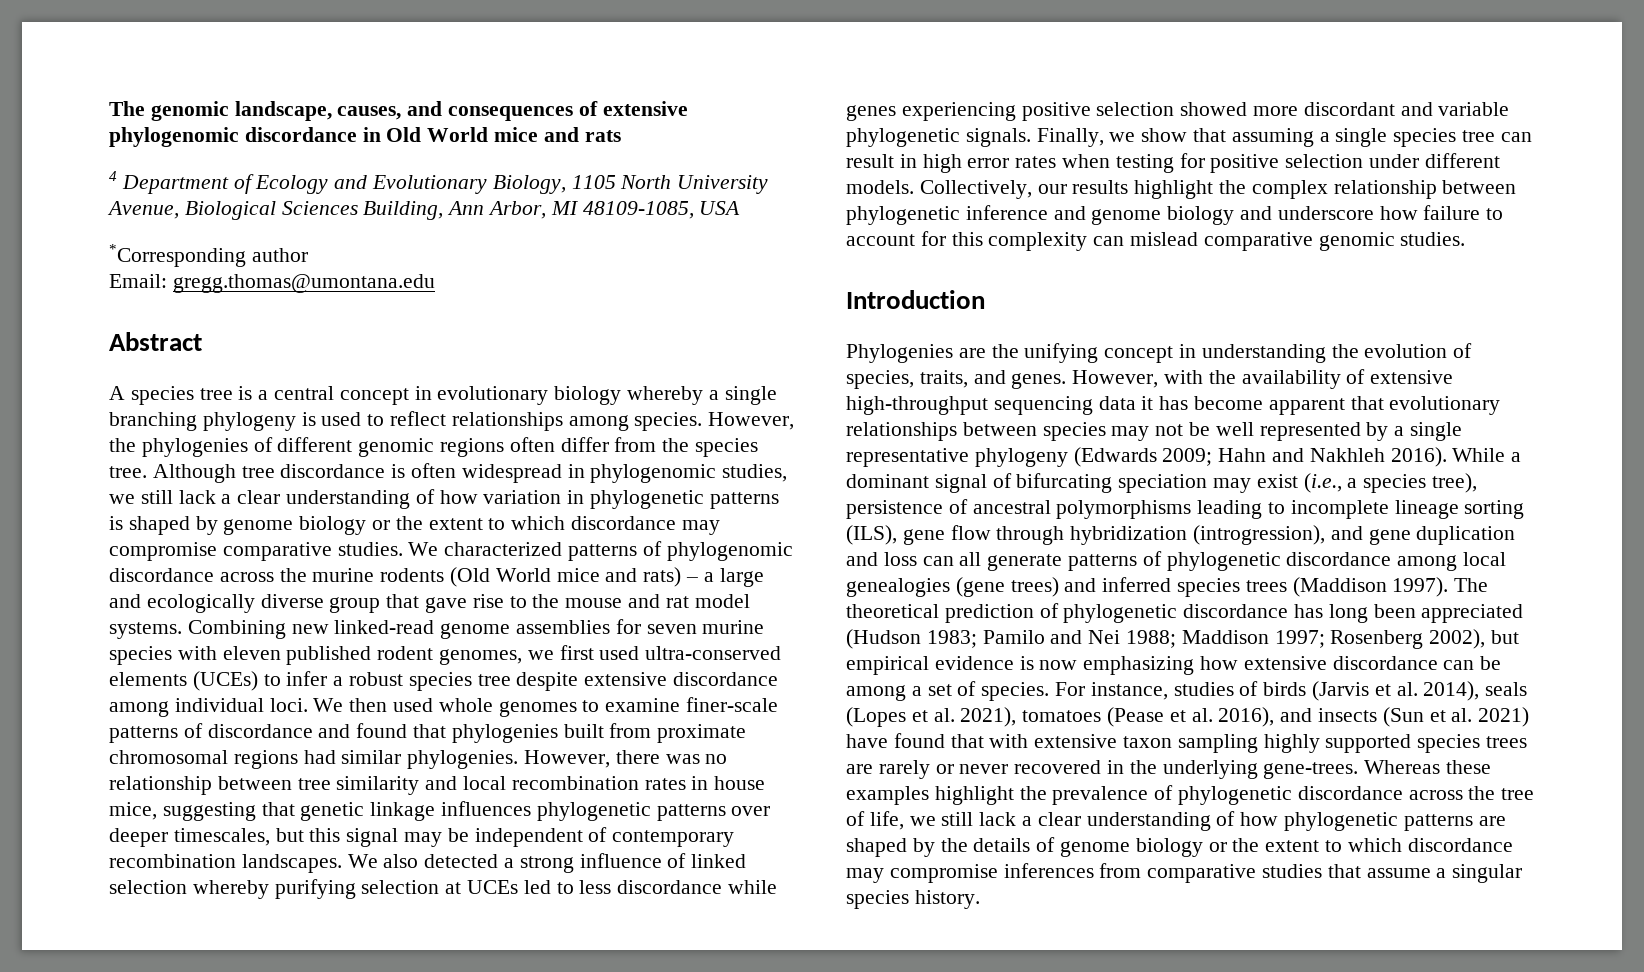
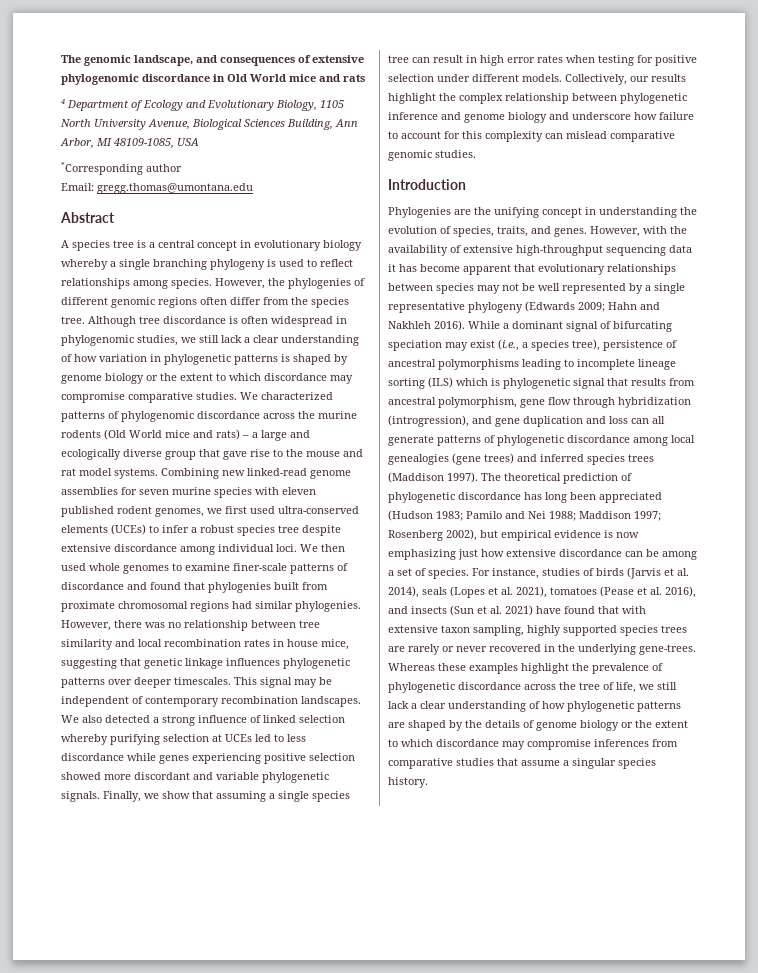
- The genomic landscape, causes, and consequences of extensive phylogenomic discordance in Old World mice and rats
+ The genomic landscape, and consequences of extensive phylogenomic discordance in Old World mice and rats
- However, there was no relationship between tree similarity and local recombination rates in house mice, suggesting that genetic linkage influences phylogenetic patterns over deeper timescales, but this signal may be independent of contemporary recombination landscapes.
+ However, there was no relationship between tree similarity and local recombination rates in house mice, suggesting that genetic linkage influences phylogenetic patterns over deeper timescales. This signal may be independent of contemporary recombination landscapes.
- While a dominant signal of bifurcating speciation may exist (i.e., a species tree), persistence of ancestral polymorphisms leading to incomplete lineage sorting (ILS), gene flow through hybridization (introgression), and gene duplication and loss can all generate patterns of phylogenetic discordance among local genealogies (gene trees) and inferred species trees (Maddison 1997).
+ While a dominant signal of bifurcating speciation may exist (i.e., a species tree), persistence of ancestral polymorphisms leading to incomplete lineage sorting (ILS) which is phylogenetic signal that results from ancestral polymorphism, gene flow through hybridization (introgression), and gene duplication and loss can all generate patterns of phylogenetic discordance among local genealogies (gene trees) and inferred species trees (Maddison 1997).
- The theoretical prediction of phylogenetic discordance has long been appreciated (Hudson 1983; Pamilo and Nei 1988; Maddison 1997; Rosenberg 2002), but empirical evidence is now emphasizing how extensive discordance can be among a set of species.
+ The theoretical prediction of phylogenetic discordance has long been appreciated (Hudson 1983; Pamilo and Nei 1988; Maddison 1997; Rosenberg 2002), but empirical evidence is now emphasizing just how extensive discordance can be among a set of species.
- For instance, studies of birds (Jarvis et al. 2014), seals (Lopes et al. 2021), tomatoes (Pease et al. 2016), and insects (Sun et al. 2021) have found that with extensive taxon sampling highly supported species trees are rarely or never recovered in the underlying gene-trees.
+ For instance, studies of birds (Jarvis et al. 2014), seals (Lopes et al. 2021), tomatoes (Pease et al. 2016), and insects (Sun et al. 2021) have found that with extensive taxon sampling, highly supported species trees are rarely or never recovered in the underlying gene-trees.

